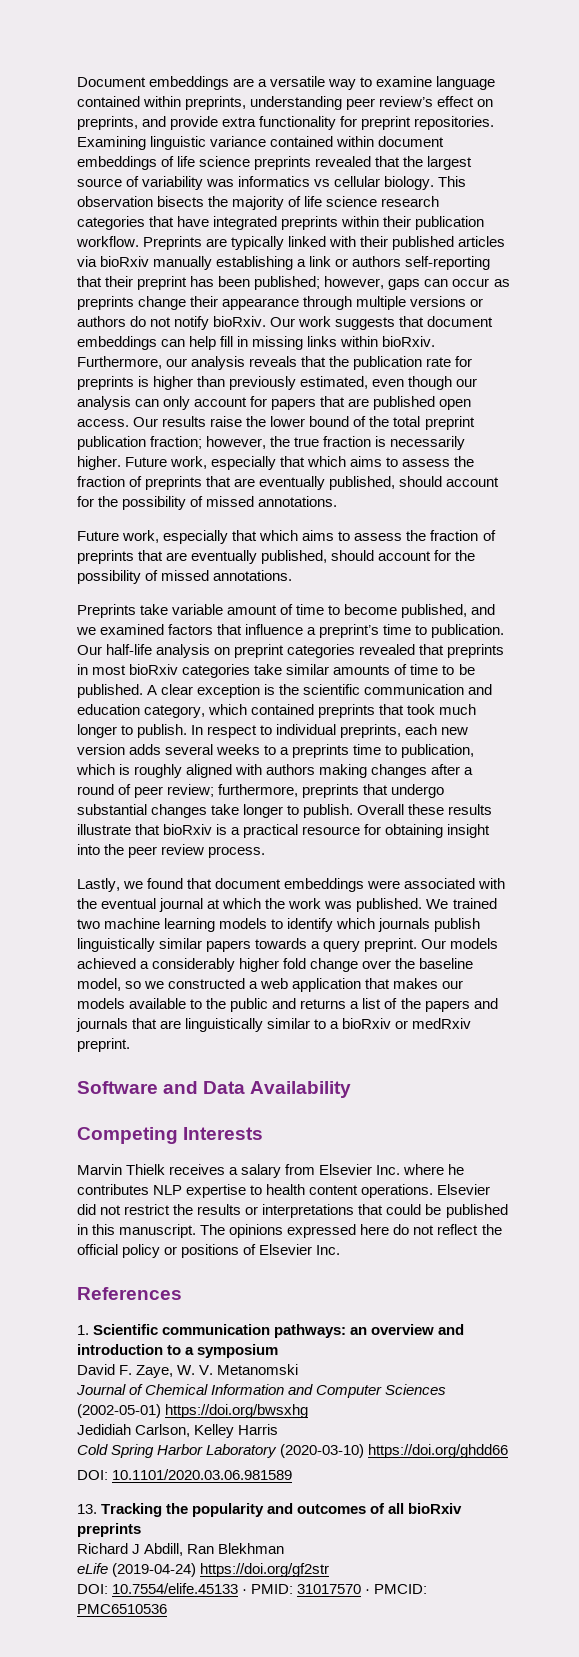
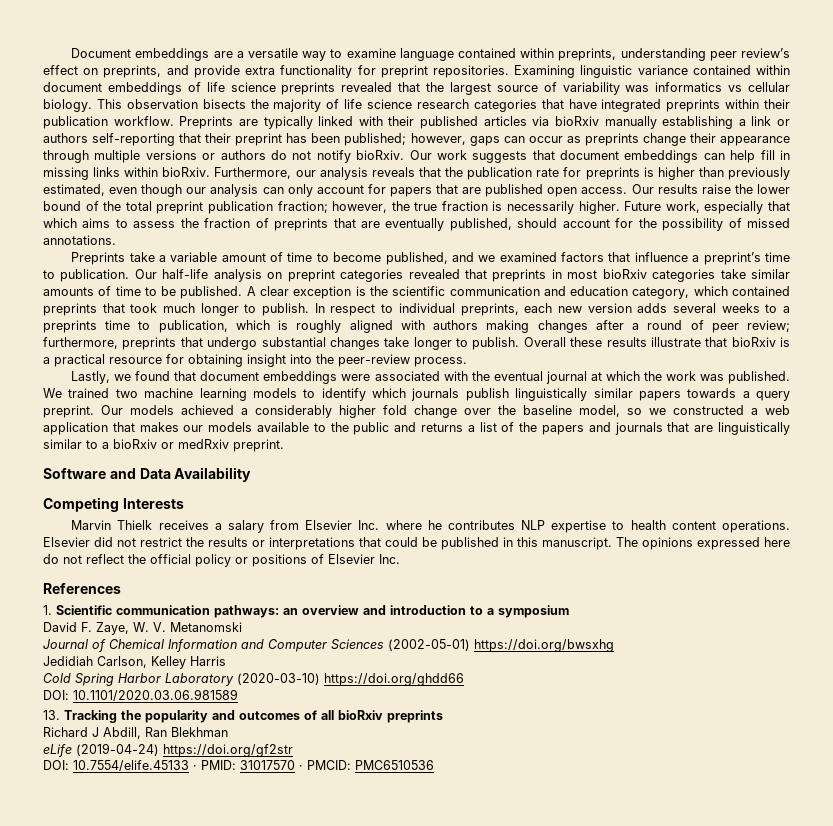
  Our results raise the lower bound of the total preprint publication fraction; however, the true fraction is necessarily higher. Future work, especially that which aims to assess the fraction of preprints that are eventually published, should account for the possibility of missed annotations.
- Future work, especially that which aims to assess the fraction of preprints that are eventually published, should account for the possibility of missed annotations.
- Preprints take variable amount of time to become published, and we examined factors that influence a preprint’s time to publication.
+ Preprints take a variable amount of time to become published, and we examined factors that influence a preprint’s time to publication.
- Overall these results illustrate that bioRxiv is a practical resource for obtaining insight into the peer review process.
+ Overall these results illustrate that bioRxiv is a practical resource for obtaining insight into the peer-review process.

